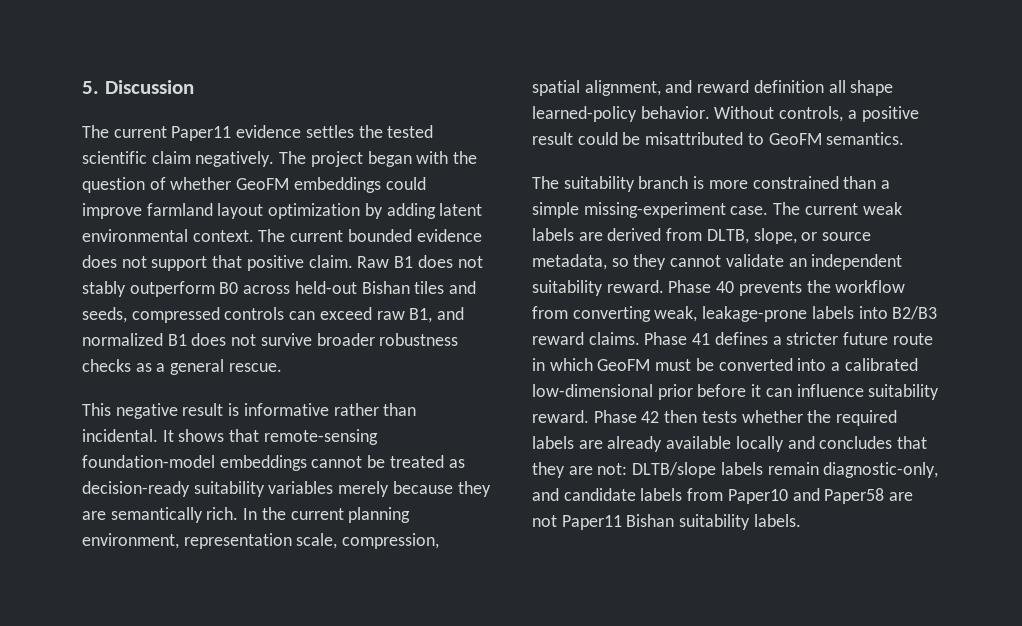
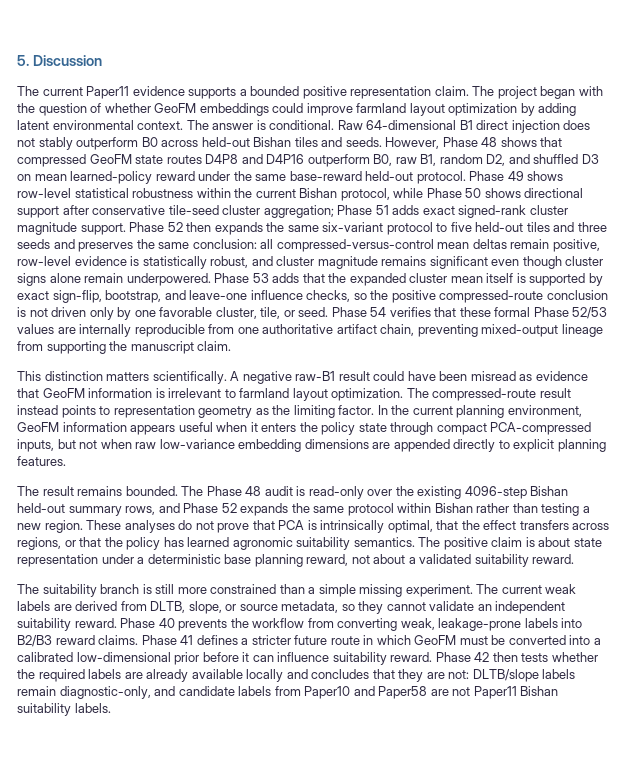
- The current Paper11 evidence settles the tested scientific claim negatively.
+ The current Paper11 evidence supports a bounded positive representation claim.
- The current bounded evidence does not support that positive claim. Raw B1 does not stably outperform B0 across held-out Bishan tiles and seeds, compressed controls can exceed raw B1, and normalized B1 does not survive broader robustness checks as a general rescue.
- This negative result is informative rather than incidental. It shows that remote-sensing foundation-model embeddings cannot be treated as decision-ready suitability variables merely because they are semantically rich.
+ The answer is conditional. Raw 64-dimensional B1 direct injection does not stably outperform B0 across held-out Bishan tiles and seeds. However, Phase 48 shows that compressed GeoFM state routes D4P8 and D4P16 outperform B0, raw B1, random D2, and shuffled D3 on mean learned-policy reward under the same base-reward held-out protocol. Phase 49 shows row-level statistical robustness within the current Bishan protocol, while Phase 50 shows directional support after conservative tile-seed cluster aggregation; Phase 51 adds exact signed-rank cluster magnitude support. Phase 52 then expands the same six-variant protocol to five held-out tiles and three seeds and preserves the same conclusion: all compressed-versus-control mean deltas remain positive, row-level evidence is statistically robust, and cluster magnitude remains significant even though cluster signs alone remain underpowered. Phase 53 adds that the expanded cluster mean itself is supported by exact sign-flip, bootstrap, and leave-one influence checks, so the positive compressed-route conclusion is not driven only by one favorable cluster, tile, or seed. Phase 54 verifies that these formal Phase 52/53 values are internally reproducible from one authoritative artifact chain, preventing mixed-output lineage from supporting the manuscript claim.
+ This distinction matters scientifically. A negative raw-B1 result could have been misread as evidence that GeoFM information is irrelevant to farmland layout optimization. The compressed-route result instead points to representation geometry as the limiting factor.
- In the current planning environment, representation scale, compression, spatial alignment, and reward definition all shape learned-policy behavior. Without controls, a positive result could be misattributed to GeoFM semantics.
+ In the current planning environment, GeoFM information appears useful when it enters the policy state through compact PCA-compressed inputs, but not when raw low-variance embedding dimensions are appended directly to explicit planning features.
+ The result remains bounded. The Phase 48 audit is read-only over the existing 4096-step Bishan held-out summary rows, and Phase 52 expands the same protocol within Bishan rather than testing a new region. These analyses do not prove that PCA is intrinsically optimal, that the effect transfers across regions, or that the policy has learned agronomic suitability semantics. The positive claim is about state representation under a deterministic base planning reward, not about a validated suitability reward.
- The suitability branch is more constrained than a simple missing-experiment case.
+ The suitability branch is still more constrained than a simple missing experiment.

